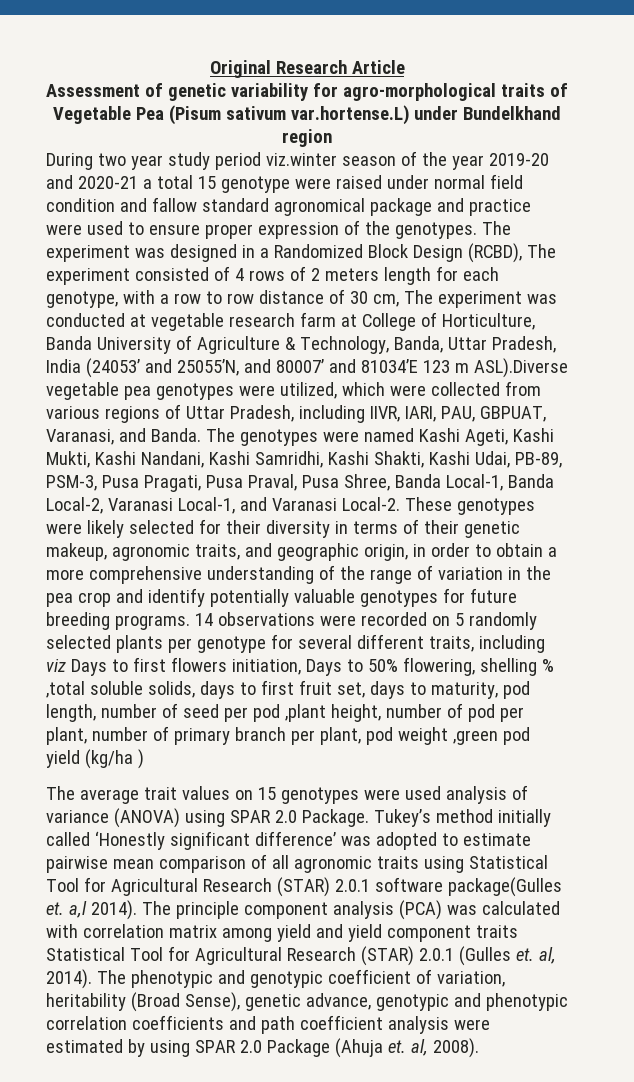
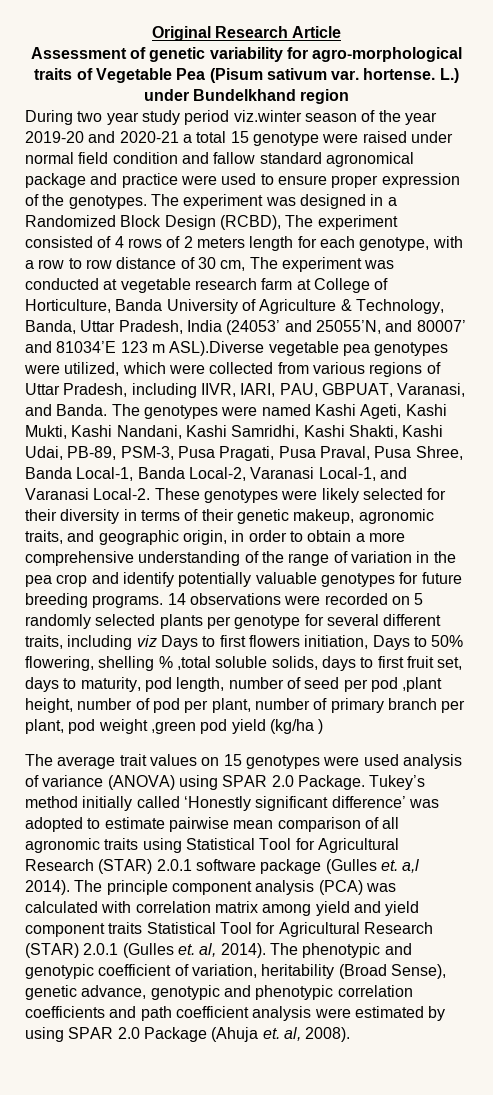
- Assessment of genetic variability for agro-morphological traits of Vegetable Pea (Pisum sativum var.hortense.L) under Bundelkhand region
+ Assessment of genetic variability for agro-morphological traits of Vegetable Pea (Pisum sativum var. hortense. L.) under Bundelkhand region
- Tukey’s method initially called ‘Honestly significant difference’ was adopted to estimate pairwise mean comparison of all agronomic traits using Statistical Tool for Agricultural Research (STAR) 2.0.1 software package(Gulles et. a,l 2014).
+ Tukey’s method initially called ‘Honestly significant difference’ was adopted to estimate pairwise mean comparison of all agronomic traits using Statistical Tool for Agricultural Research (STAR) 2.0.1 software package (Gulles et. a,l 2014).

